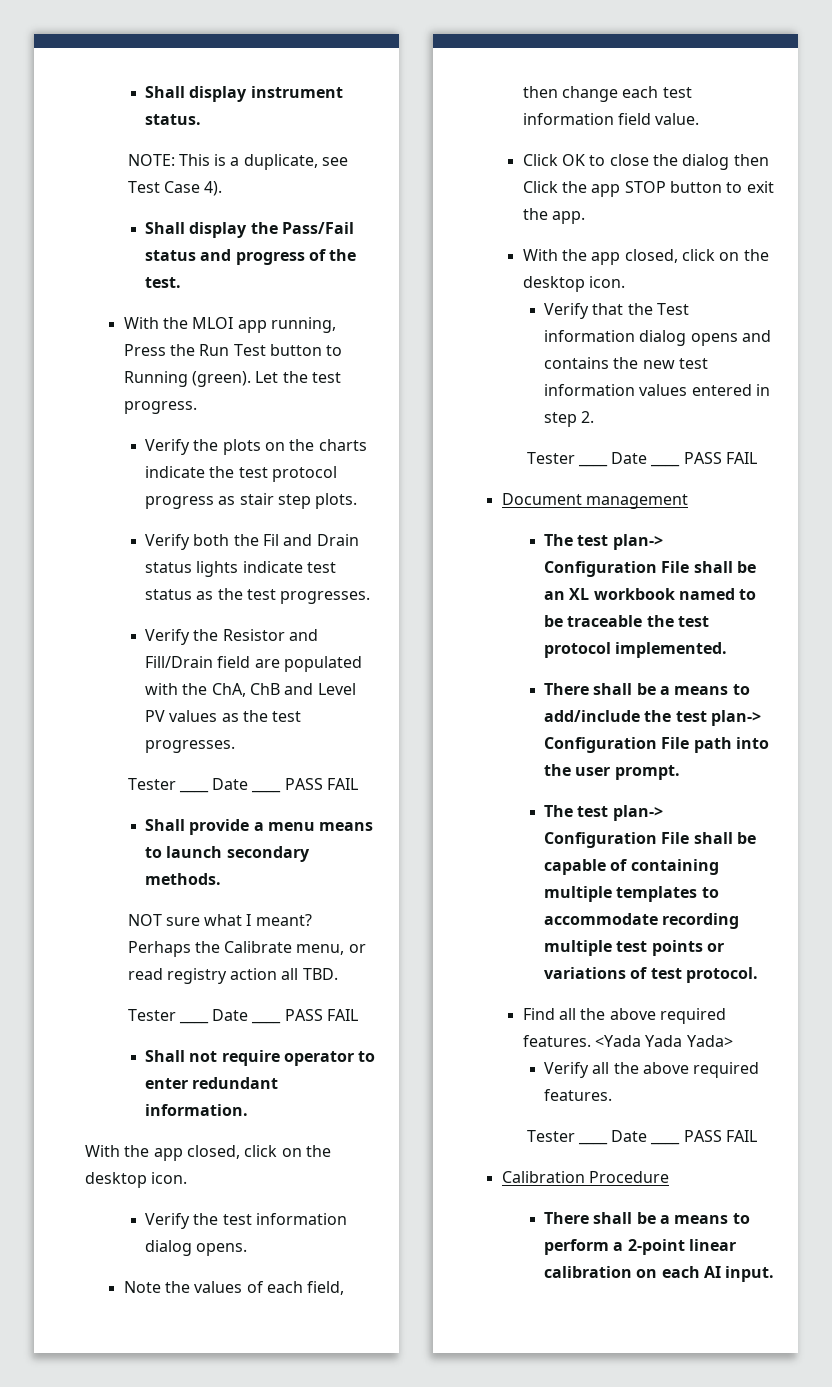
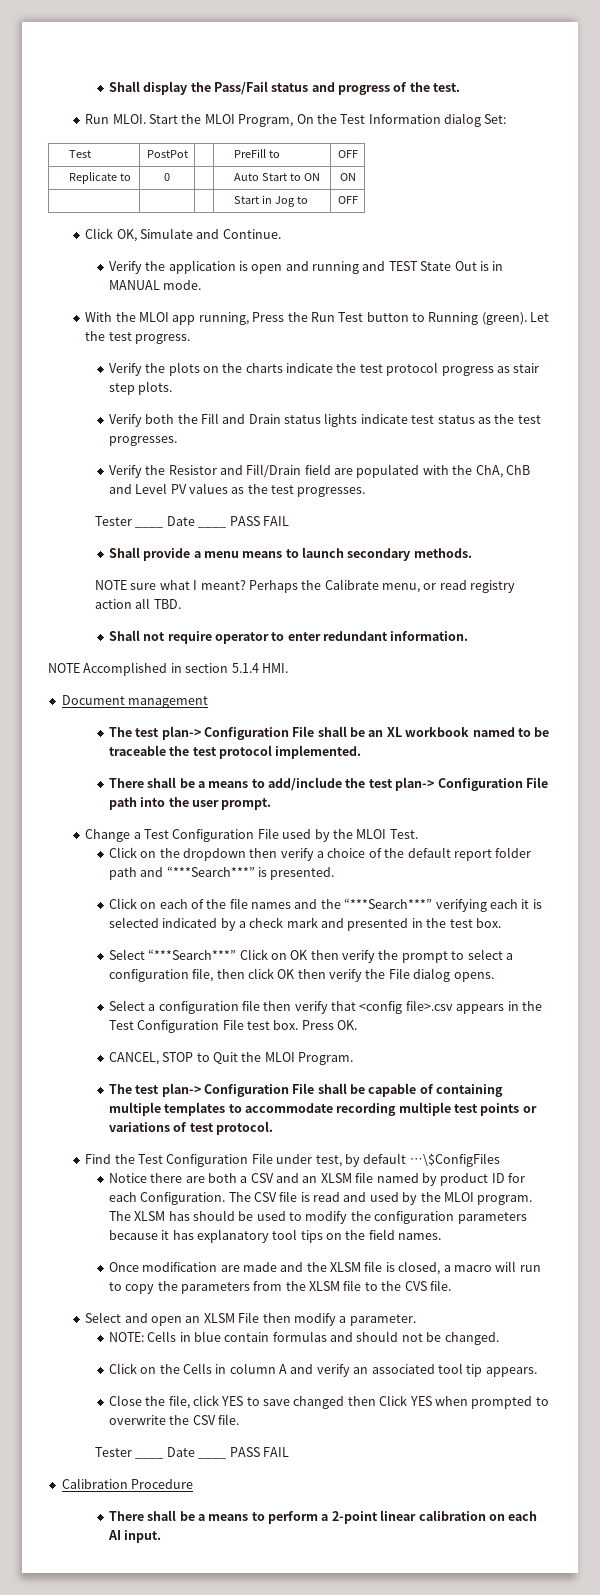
- Shall display instrument status.
- NOTE: This is a duplicate, see Test Case 4).
+ Run MLOI. Start the MLOI Program, On the Test Information dialog Set:
+ Test | PostPot | | PreFill to | OFF
+ Replicate to | 0 | | Auto Start to ON | ON
+ | | | Start in Jog to | OFF
+ Click OK, Simulate and Continue.
+ Verify the application is open and running and TEST State Out is in MANUAL mode.
- Verify both the Fil and Drain status lights indicate test status as the test progresses.
+ Verify both the Fill and Drain status lights indicate test status as the test progresses.
- NOT sure what I meant?
+ NOTE sure what I meant?
  Perhaps the Calibrate menu, or read registry action all TBD.
- Tester ____ Date ____ PASS FAIL
  Shall not require operator to enter redundant information.
- With the app closed, click on the desktop icon.
- Verify the test information dialog opens.
- Note the values of each field, then change each test information field value.
- Click OK to close the dialog then Click the app STOP button to exit the app.
- With the app closed, click on the desktop icon.
- Verify that the Test information dialog opens and contains the new test information values entered in step 2.
- Tester ____ Date ____ PASS FAIL
+ NOTE Accomplished in section 5.1.4 HMI.
+ Change a Test Configuration File used by the MLOI Test.
+ Click on the dropdown then verify a choice of the default report folder path and “***Search***” is presented.
+ Click on each of the file names and the “***Search***” verifying each it is selected indicated by a check mark and presented in the test box.
+ Select “***Search***” Click on OK then verify the prompt to select a configuration file, then click OK then verify the File dialog opens.
+ Select a configuration file then verify that <config file>.csv appears in the Test Configuration File test box. Press OK.
+ CANCEL, STOP to Quit the MLOI Program.
- Find all the above required features. <Yada Yada Yada>
- Verify all the above required features.
+ Find the Test Configuration File under test, by default …\$ConfigFiles
+ Notice there are both a CSV and an XLSM file named by product ID for each Configuration. The CSV file is read and used by the MLOI program. The XLSM has should be used to modify the configuration parameters because it has explanatory tool tips on the field names.
+ Once modification are made and the XLSM file is closed, a macro will run to copy the parameters from the XLSM file to the CVS file.
+ Select and open an XLSM File then modify a parameter.
+ NOTE: Cells in blue contain formulas and should not be changed.
+ Click on the Cells in column A and verify an associated tool tip appears.
+ Close the file, click YES to save changed then Click YES when prompted to overwrite the CSV file.

